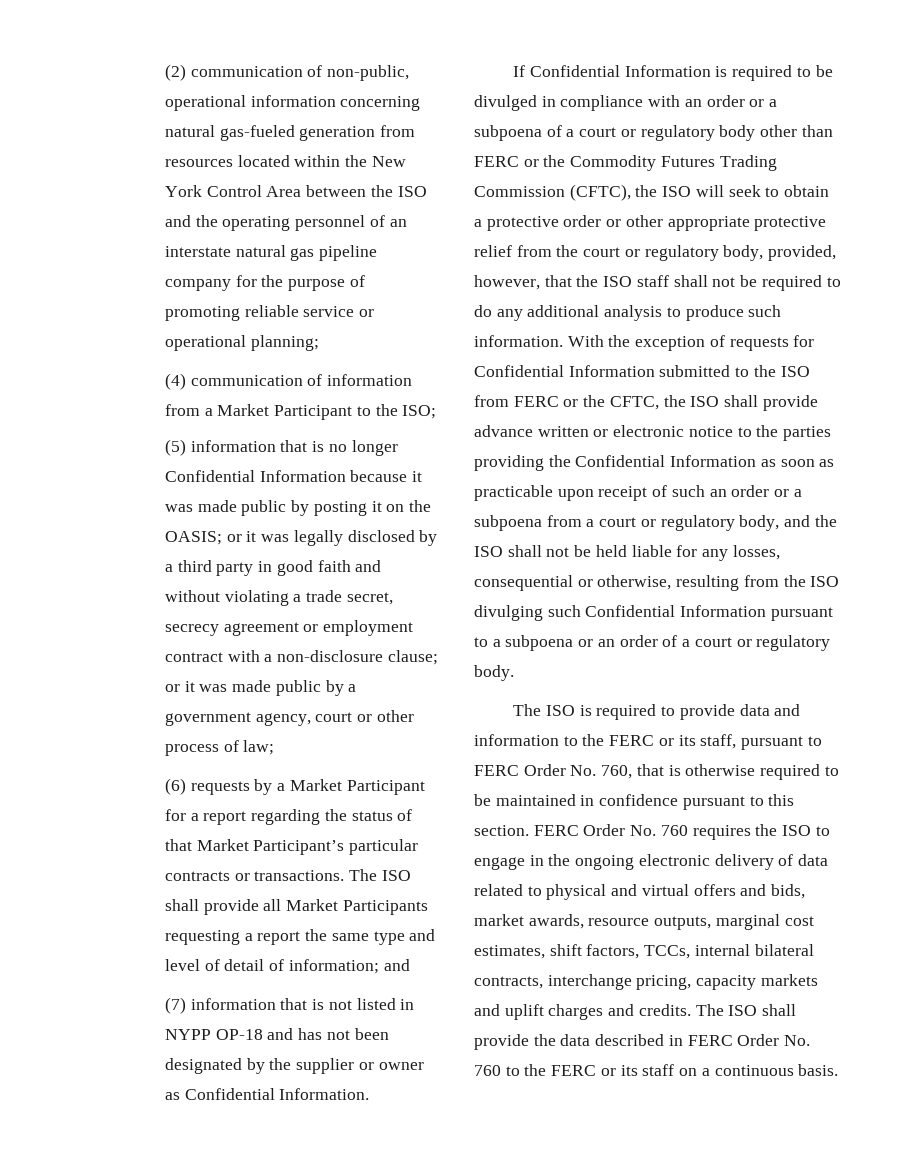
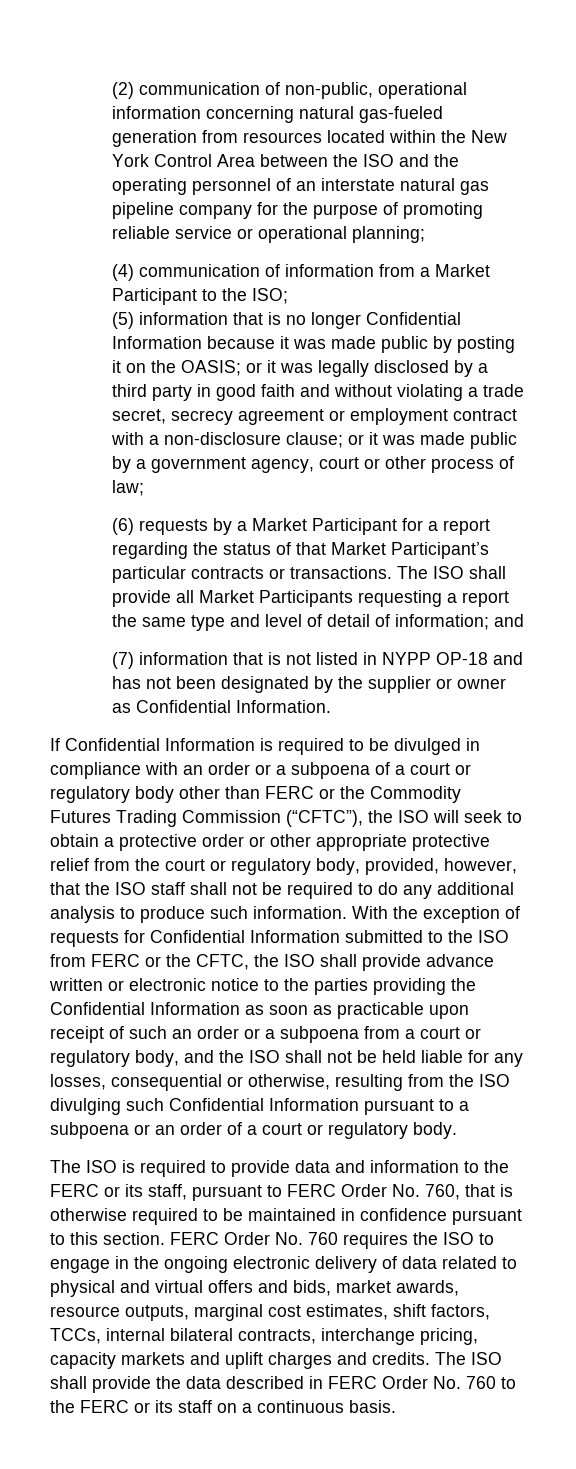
- If Confidential Information is required to be divulged in compliance with an order or a subpoena of a court or regulatory body other than FERC or the Commodity Futures Trading Commission (CFTC), the ISO will seek to obtain a protective order or other appropriate protective relief from the court or regulatory body, provided, however, that the ISO staff shall not be required to do any additional analysis to produce such information.
+ If Confidential Information is required to be divulged in compliance with an order or a subpoena of a court or regulatory body other than FERC or the Commodity Futures Trading Commission (“CFTC”), the ISO will seek to obtain a protective order or other appropriate protective relief from the court or regulatory body, provided, however, that the ISO staff shall not be required to do any additional analysis to produce such information.

